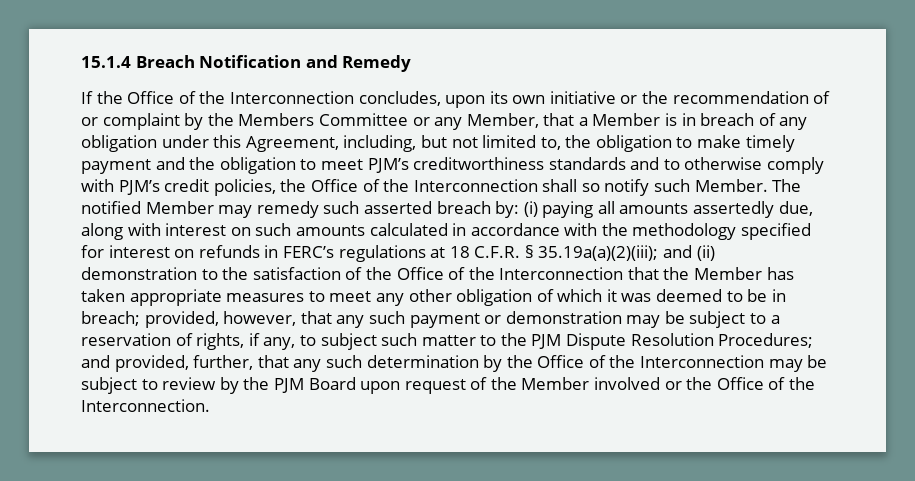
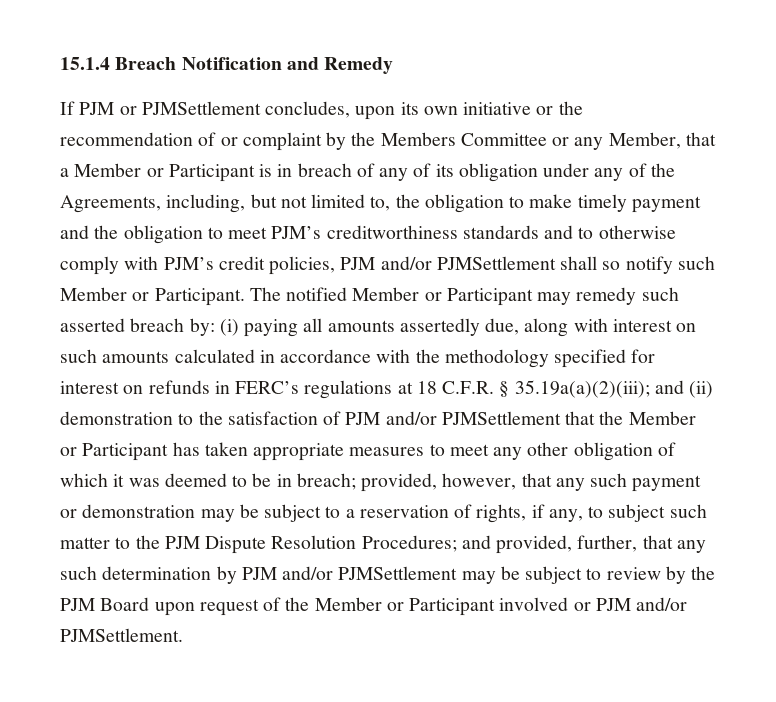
- If the Office of the Interconnection concludes, upon its own initiative or the recommendation of or complaint by the Members Committee or any Member, that a Member is in breach of any obligation under this Agreement, including, but not limited to, the obligation to make timely payment and the obligation to meet PJM’s creditworthiness standards and to otherwise comply with PJM’s credit policies, the Office of the Interconnection shall so notify such Member.
+ If PJM or PJMSettlement concludes, upon its own initiative or the recommendation of or complaint by the Members Committee or any Member, that a Member or Participant is in breach of any of its obligation under any of the Agreements, including, but not limited to, the obligation to make timely payment and the obligation to meet PJM’s creditworthiness standards and to otherwise comply with PJM’s credit policies, PJM and/or PJMSettlement shall so notify such Member or Participant.
- The notified Member may remedy such asserted breach by:
+ The notified Member or Participant may remedy such asserted breach by:
- and (ii) demonstration to the satisfaction of the Office of the Interconnection that the Member has taken appropriate measures to meet any other obligation of which it was deemed to be in breach;
+ and (ii) demonstration to the satisfaction of PJM and/or PJMSettlement that the Member or Participant has taken appropriate measures to meet any other obligation of which it was deemed to be in breach;
- and provided, further, that any such determination by the Office of the Interconnection may be subject to review by the PJM Board upon request of the Member involved or the Office of the Interconnection.
+ and provided, further, that any such determination by PJM and/or PJMSettlement may be subject to review by the PJM Board upon request of the Member or Participant involved or PJM and/or PJMSettlement.

